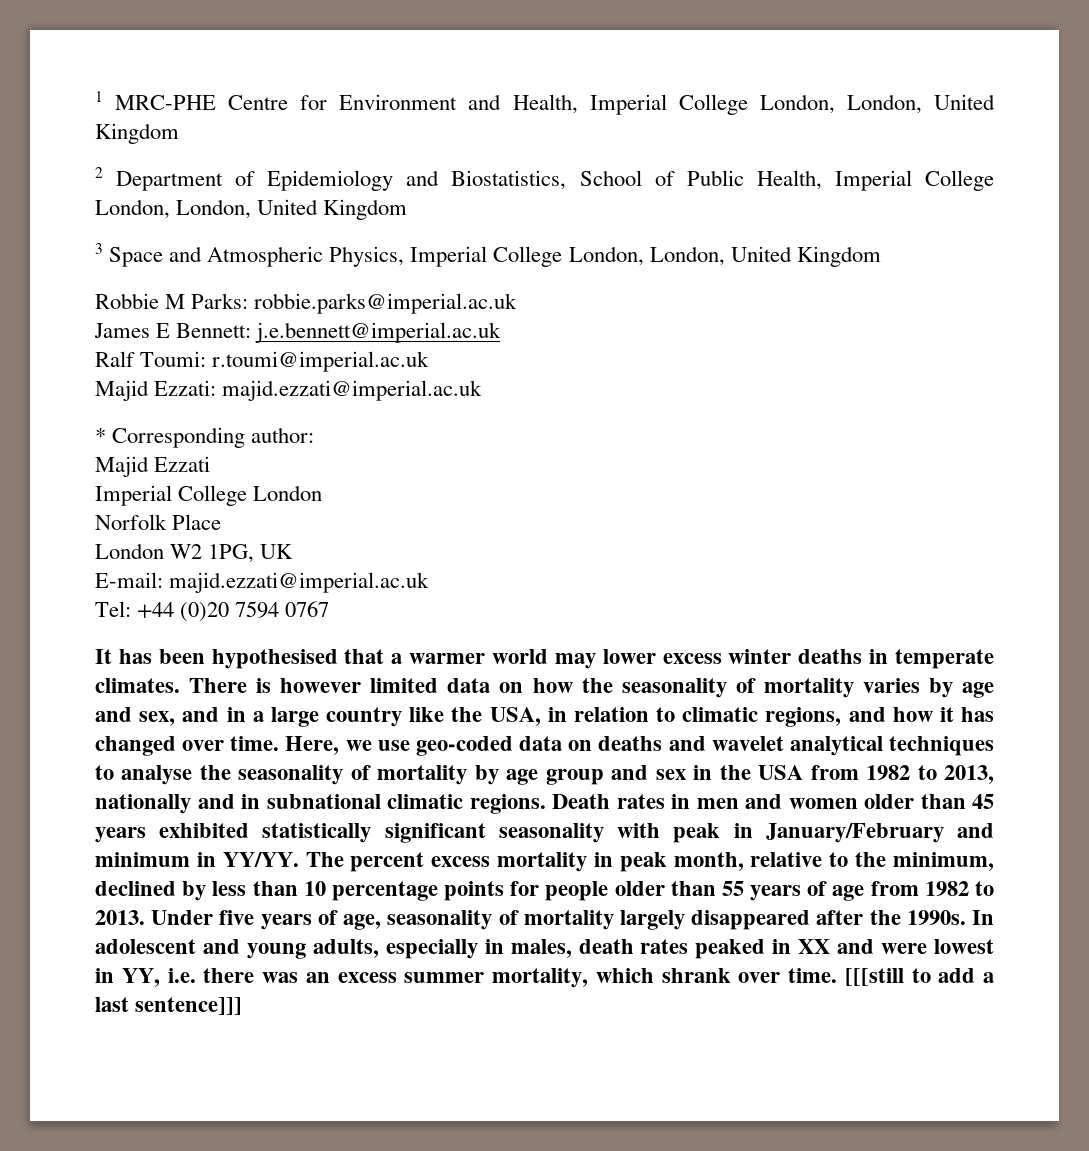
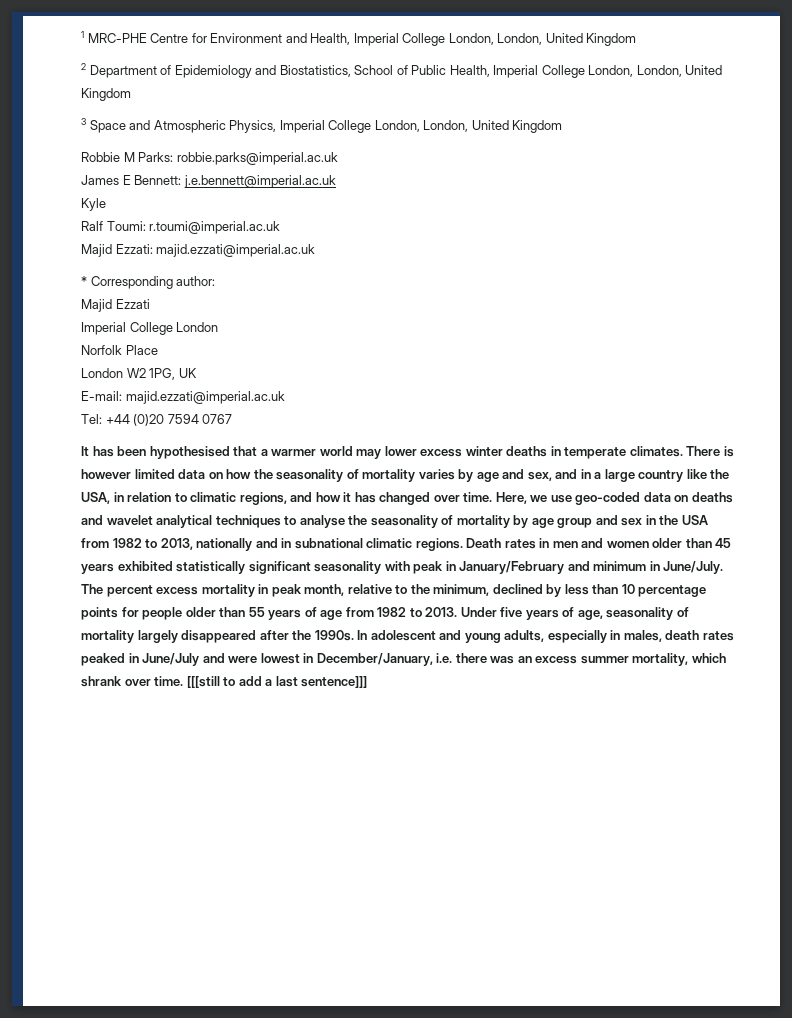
+ Kyle
- Death rates in men and women older than 45 years exhibited statistically significant seasonality with peak in January/February and minimum in YY/YY.
+ Death rates in men and women older than 45 years exhibited statistically significant seasonality with peak in January/February and minimum in June/July.
- In adolescent and young adults, especially in males, death rates peaked in XX and were lowest in YY, i.e. there was an excess summer mortality, which shrank over time.
+ In adolescent and young adults, especially in males, death rates peaked in June/July and were lowest in December/January, i.e. there was an excess summer mortality, which shrank over time.

